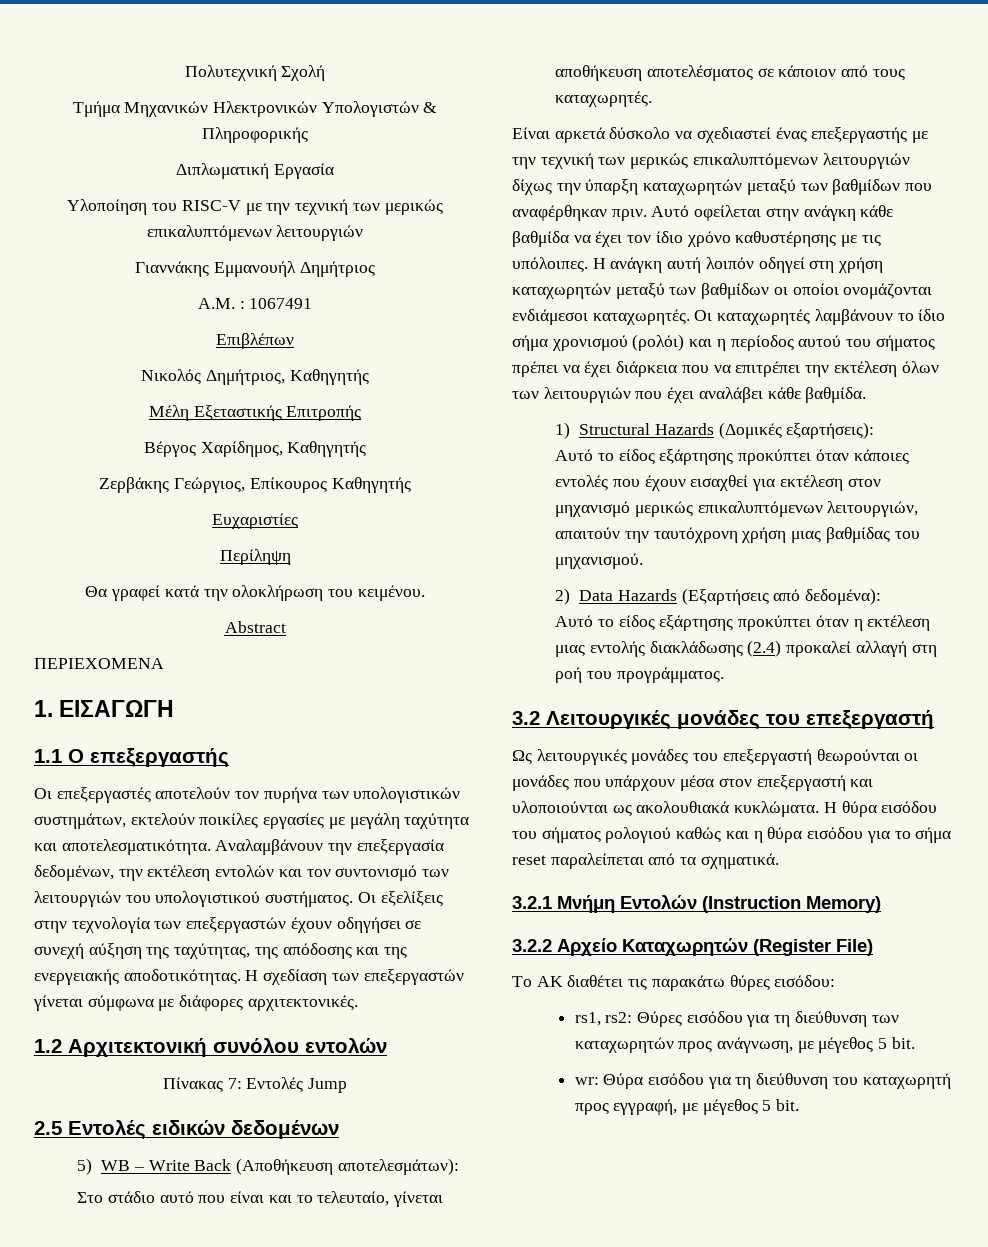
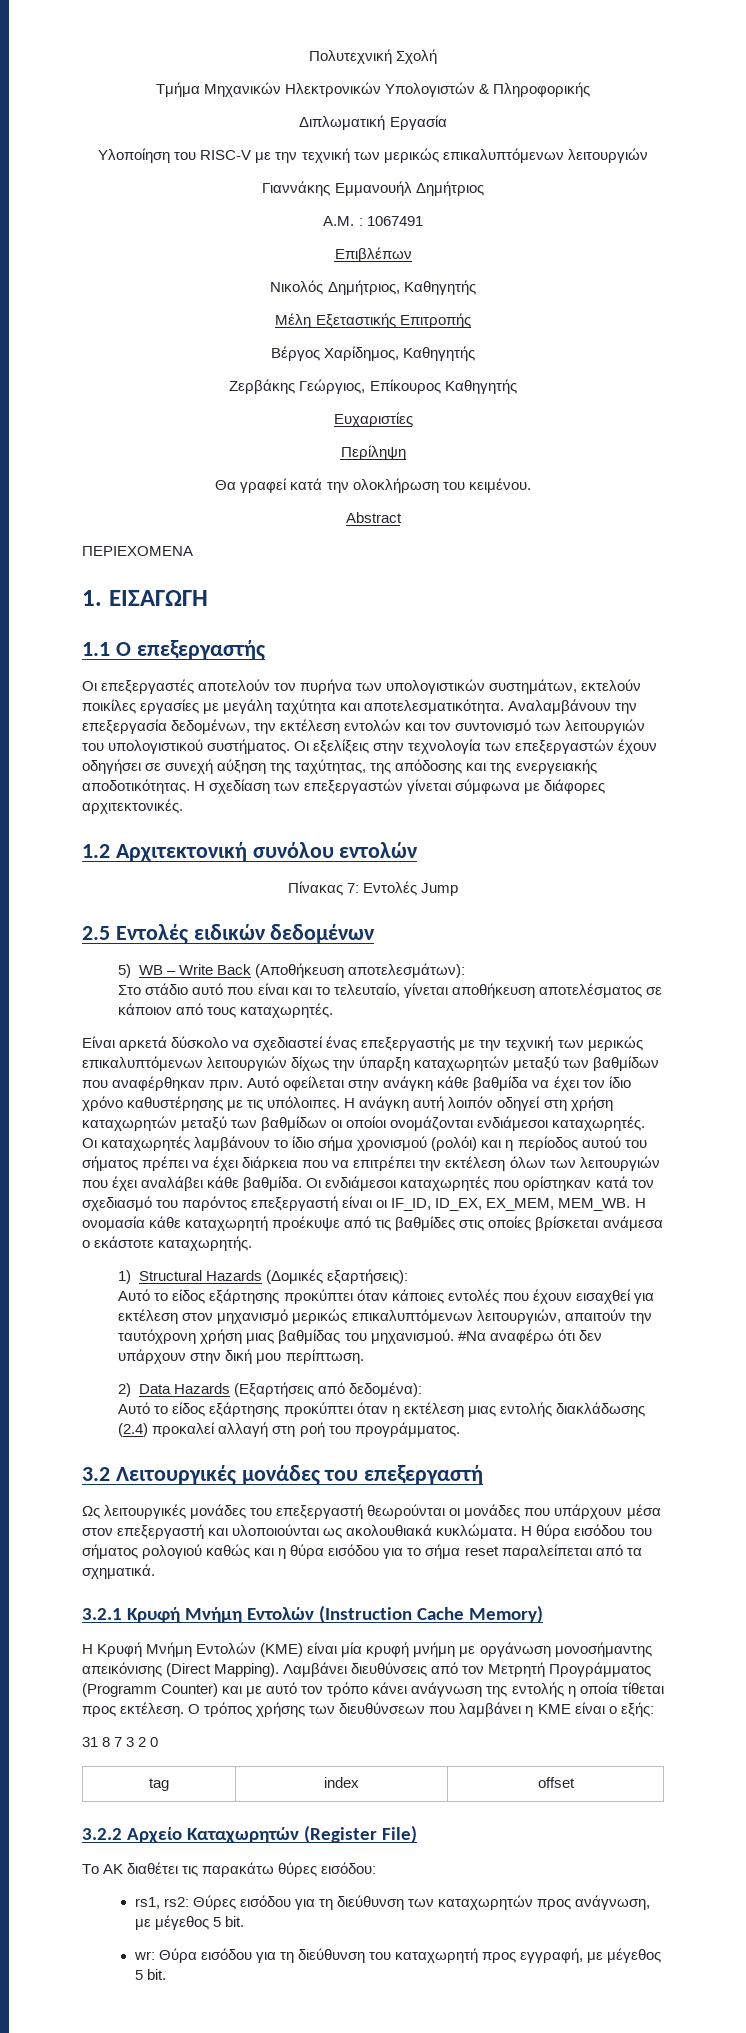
+ Οι ενδιάμεσοι καταχωρητές που ορίστηκαν κατά τον σχεδιασμό του παρόντος επεξεργαστή είναι οι IF_ID, ID_EX, EX_MEM, MEM_WB. Η ονομασία κάθε καταχωρητή προέκυψε από τις βαθμίδες στις οποίες βρίσκεται ανάμεσα ο εκάστοτε καταχωρητής.
+ #Να αναφέρω ότι δεν υπάρχουν στην δική μου περίπτωση.
- 3.2.1 Μνήμη Εντολών (Instruction Memory)
+ 3.2.1 Κρυφή Μνήμη Εντολών (Instruction Cache Memory)
+ Η Κρυφή Μνήμη Εντολών (ΚΜΕ) είναι μία κρυφή μνήμη με οργάνωση μονοσήμαντης απεικόνισης (Direct Mapping). Λαμβάνει διευθύνσεις από τον Μετρητή Προγράμματος (Programm Counter) και με αυτό τον τρόπο κάνει ανάγνωση της εντολής η οποία τίθεται προς εκτέλεση. Ο τρόπος χρήσης των διευθύνσεων που λαμβάνει η ΚΜΕ είναι ο εξής:
+ 31 8 7 3 2 0
+ tag | index | offset

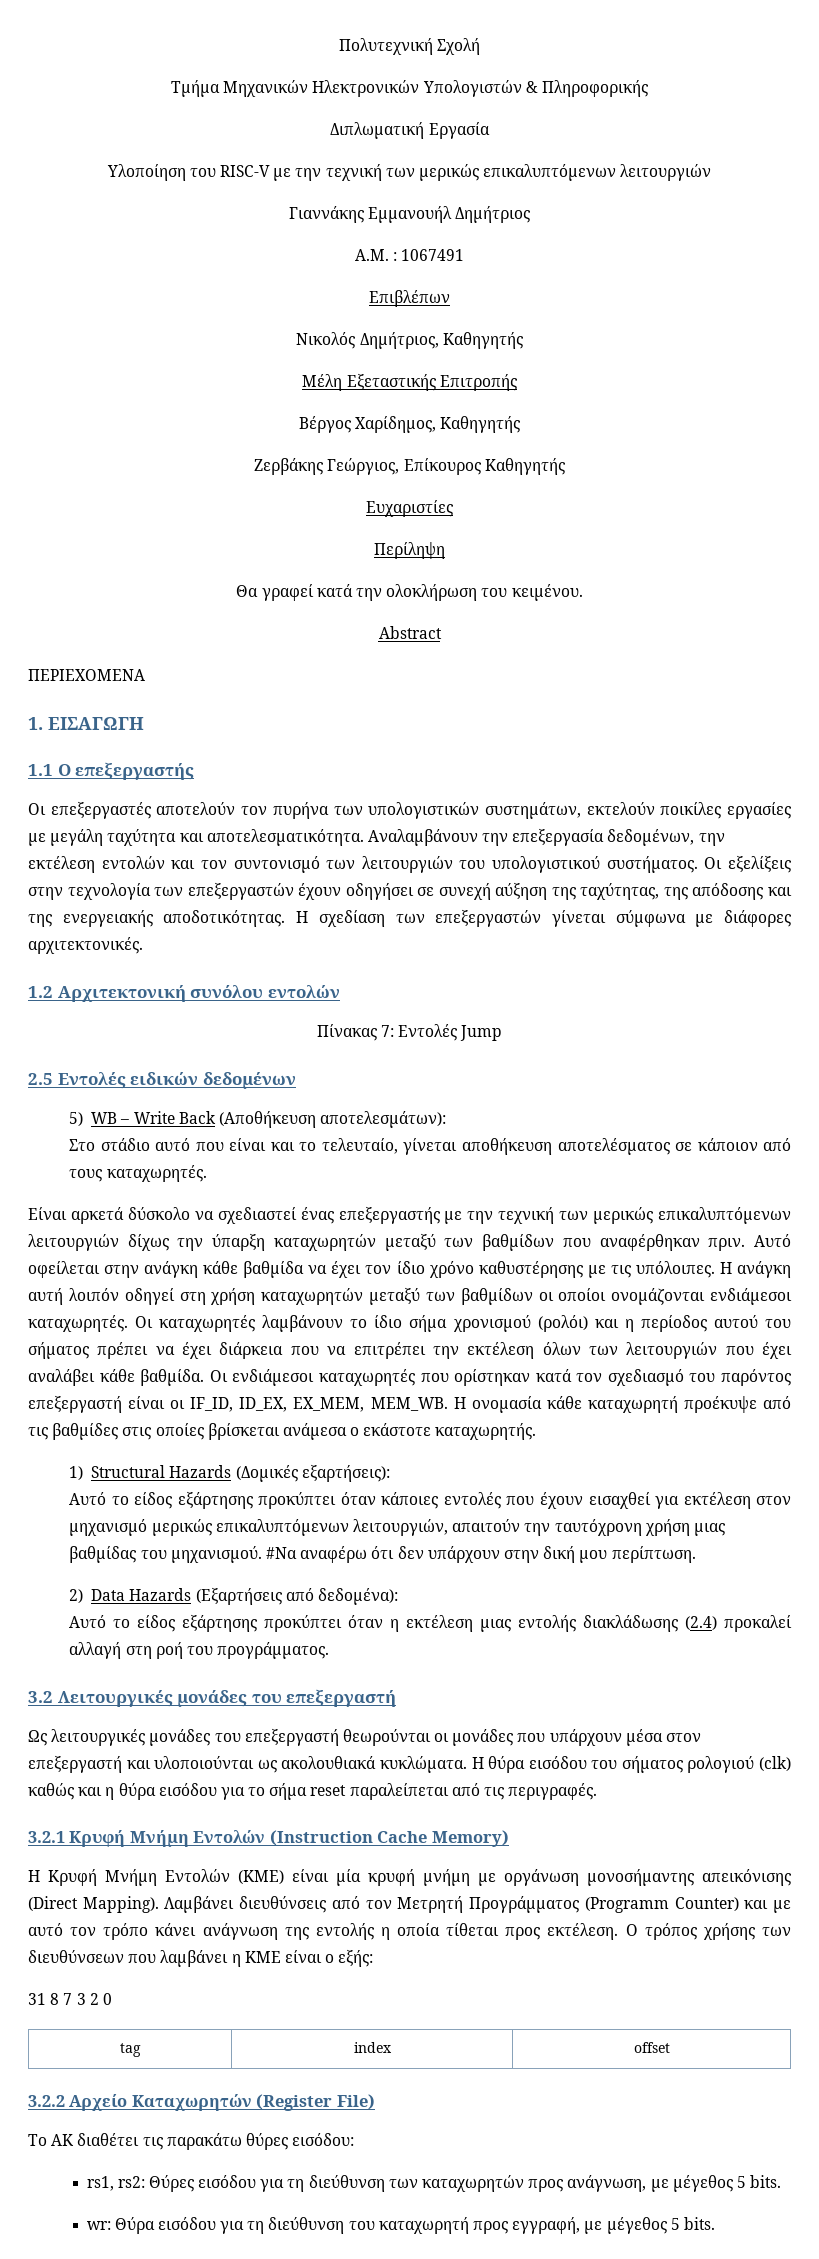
- Η θύρα εισόδου του σήματος ρολογιού καθώς και η θύρα εισόδου για το σήμα reset παραλείπεται από τα σχηματικά.
+ Η θύρα εισόδου του σήματος ρολογιού (clk) καθώς και η θύρα εισόδου για το σήμα reset παραλείπεται από τις περιγραφές.
- rs1, rs2: Θύρες εισόδου για τη διεύθυνση των καταχωρητών προς ανάγνωση, με μέγεθος 5 bit.
+ rs1, rs2: Θύρες εισόδου για τη διεύθυνση των καταχωρητών προς ανάγνωση, με μέγεθος 5 bits.
- wr: Θύρα εισόδου για τη διεύθυνση του καταχωρητή προς εγγραφή, με μέγεθος 5 bit.
+ wr: Θύρα εισόδου για τη διεύθυνση του καταχωρητή προς εγγραφή, με μέγεθος 5 bits.

